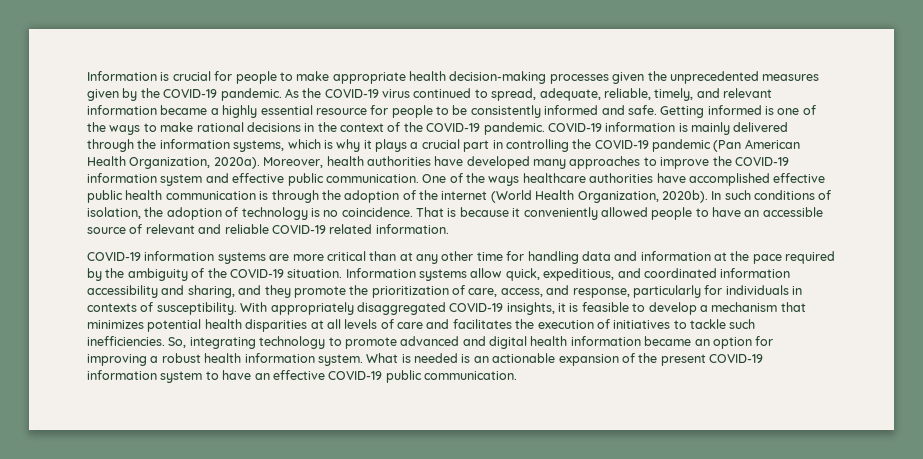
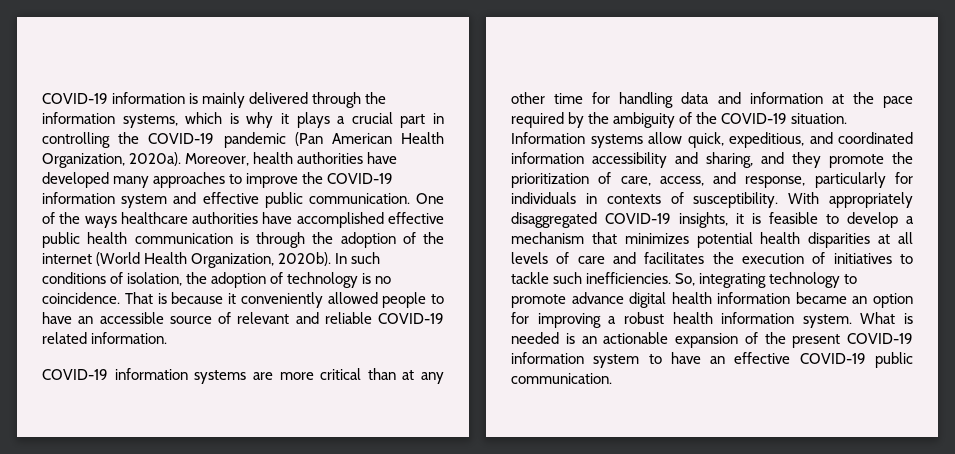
- Information is crucial for people to make appropriate health decision-making processes given the unprecedented measures given by the COVID-19 pandemic. As the COVID-19 virus continued to spread, adequate, reliable, timely, and relevant information became a highly essential resource for people to be consistently informed and safe. Getting informed is one of the ways to make rational decisions in the context of the COVID-19 pandemic.
- So, integrating technology to promote advanced and digital health information became an option for improving a robust health information system.
+ So, integrating technology to promote advance digital health information became an option for improving a robust health information system.

